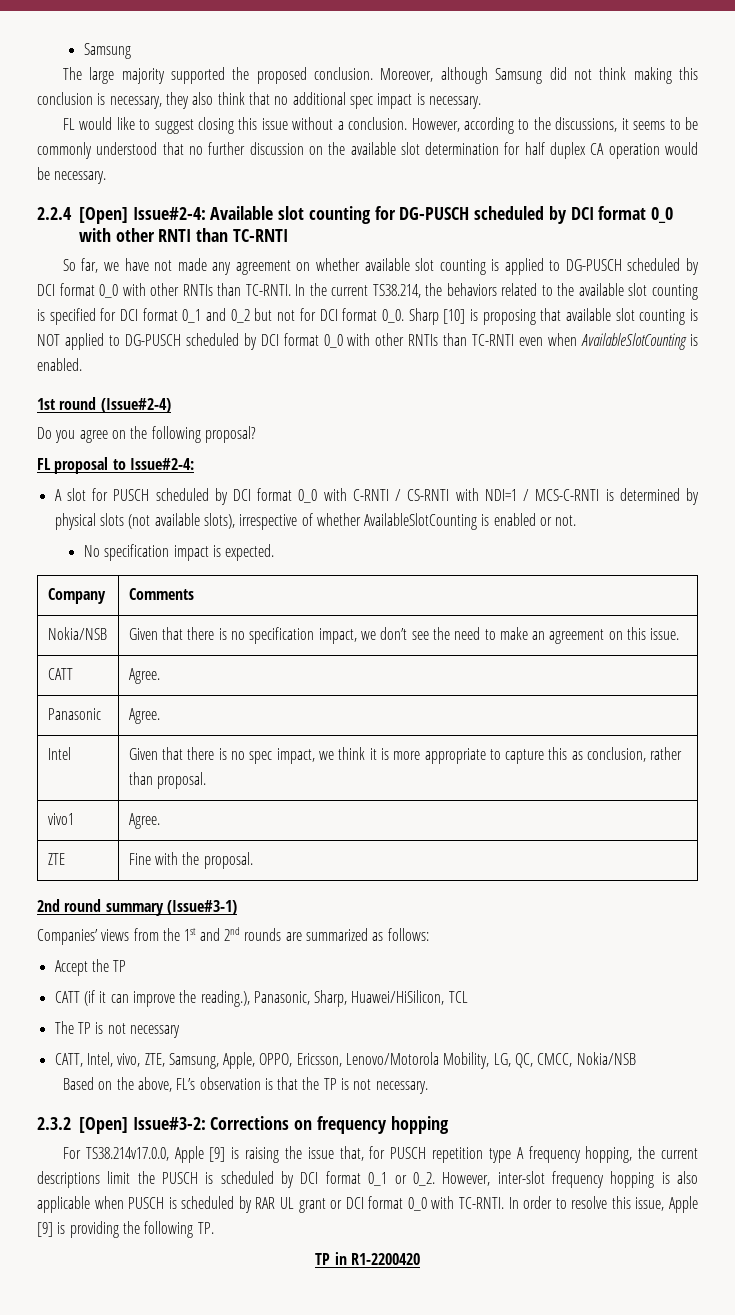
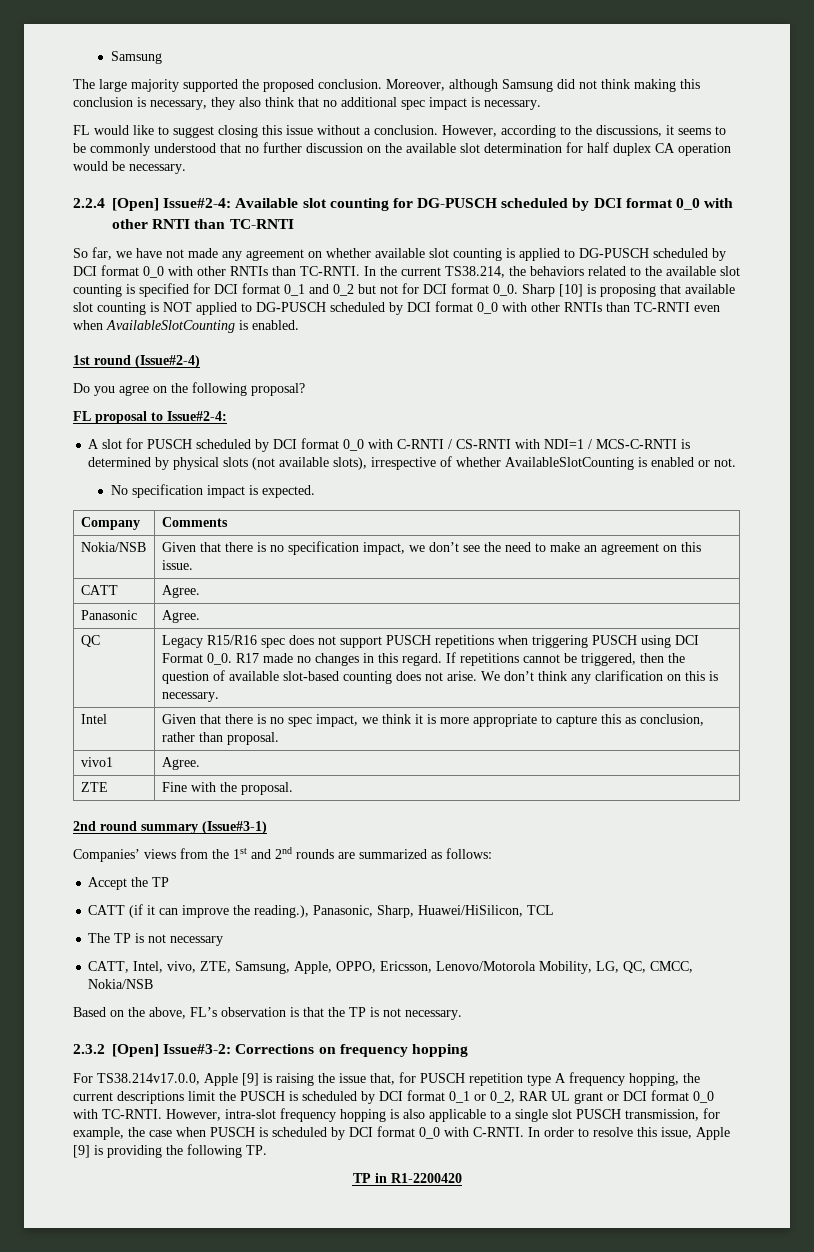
+ QC | Legacy R15/R16 spec does not support PUSCH repetitions when triggering PUSCH using DCI Format 0_0. R17 made no changes in this regard. If repetitions cannot be triggered, then the question of available slot-based counting does not arise. We don’t think any clarification on this is necessary.
- For TS38.214v17.0.0, Apple [9] is raising the issue that, for PUSCH repetition type A frequency hopping, the current descriptions limit the PUSCH is scheduled by DCI format 0_1 or 0_2. However, inter-slot frequency hopping is also applicable when PUSCH is scheduled by RAR UL grant or DCI format 0_0 with TC-RNTI.
+ For TS38.214v17.0.0, Apple [9] is raising the issue that, for PUSCH repetition type A frequency hopping, the current descriptions limit the PUSCH is scheduled by DCI format 0_1 or 0_2, RAR UL grant or DCI format 0_0 with TC-RNTI.
+ However, intra-slot frequency hopping is also applicable to a single slot PUSCH transmission, for example, the case when PUSCH is scheduled by DCI format 0_0 with C-RNTI.

